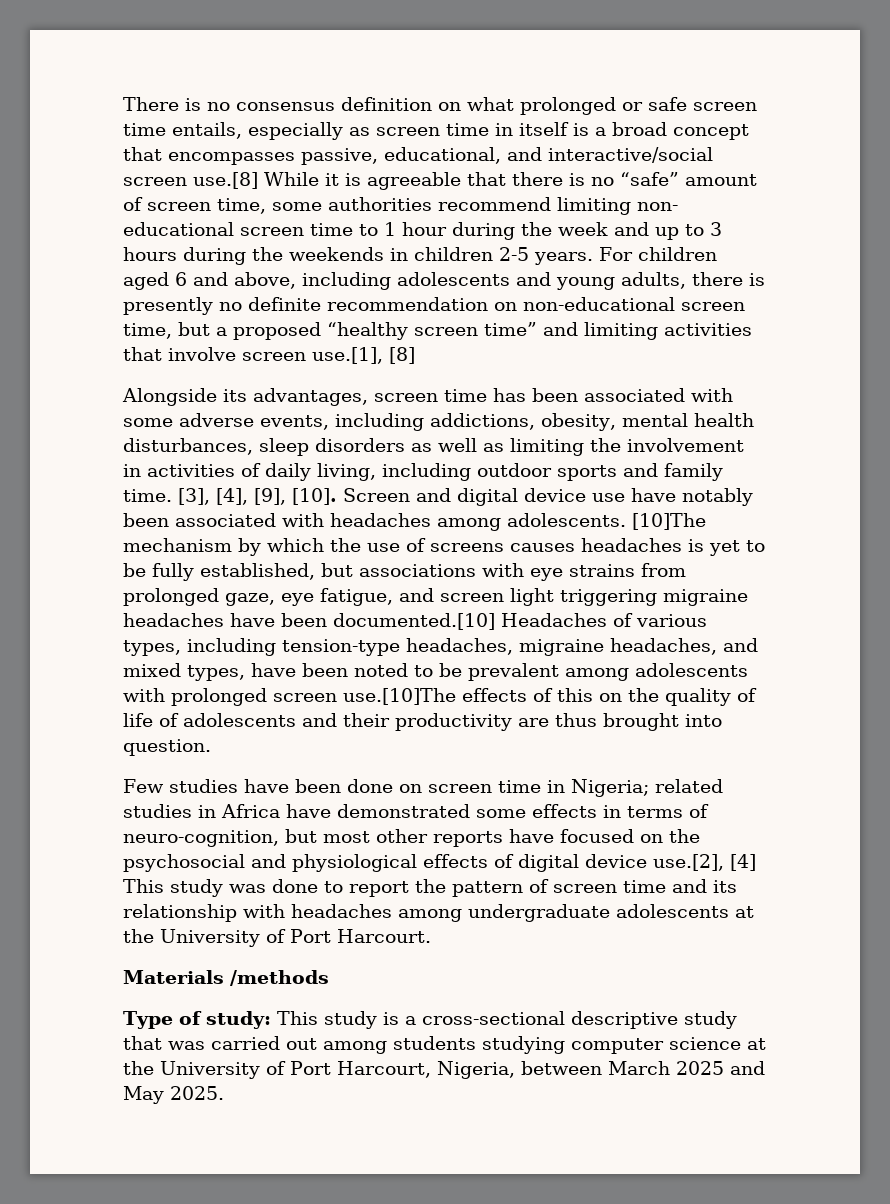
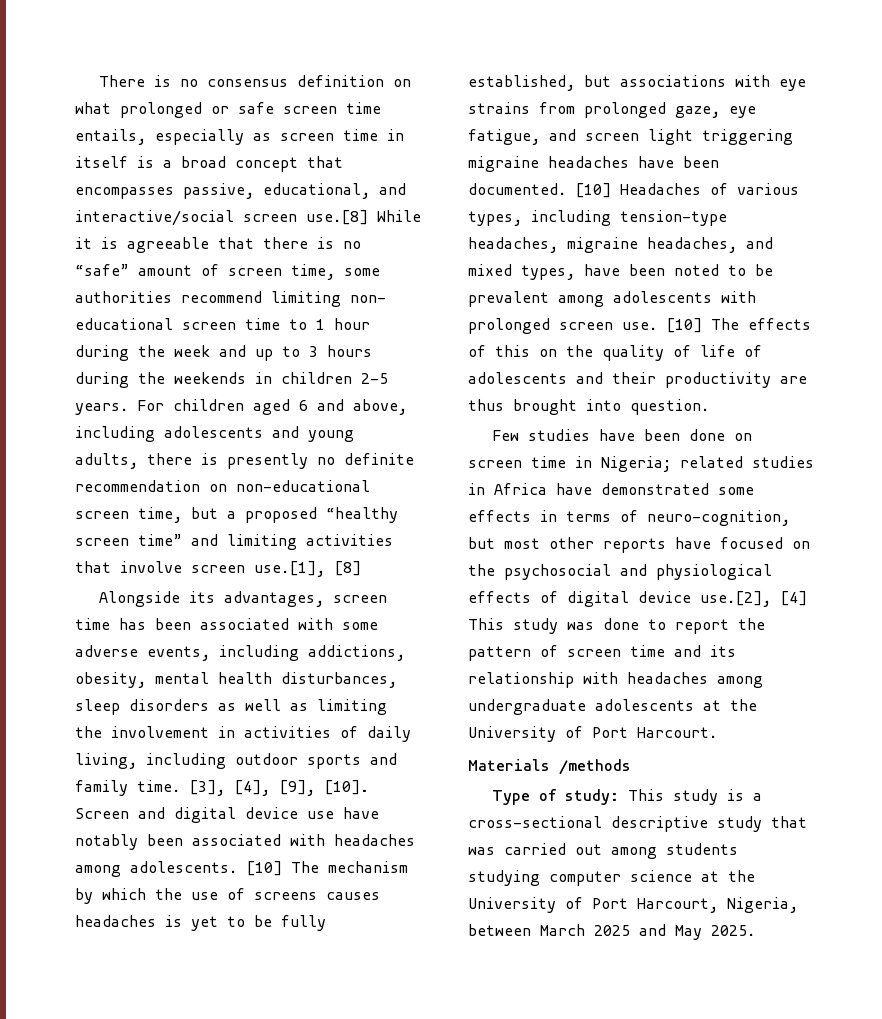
- [10]The mechanism by which the use of screens causes headaches is yet to be fully established, but associations with eye strains from prolonged gaze, eye fatigue, and screen light triggering migraine headaches have been documented.[10] Headaches of various types, including tension-type headaches, migraine headaches, and mixed types, have been noted to be prevalent among adolescents with prolonged screen use.[10]The effects of this on the quality of life of adolescents and their productivity are thus brought into question.
+ [10] The mechanism by which the use of screens causes headaches is yet to be fully established, but associations with eye strains from prolonged gaze, eye fatigue, and screen light triggering migraine headaches have been documented. [10] Headaches of various types, including tension-type headaches, migraine headaches, and mixed types, have been noted to be prevalent among adolescents with prolonged screen use. [10] The effects of this on the quality of life of adolescents and their productivity are thus brought into question.

